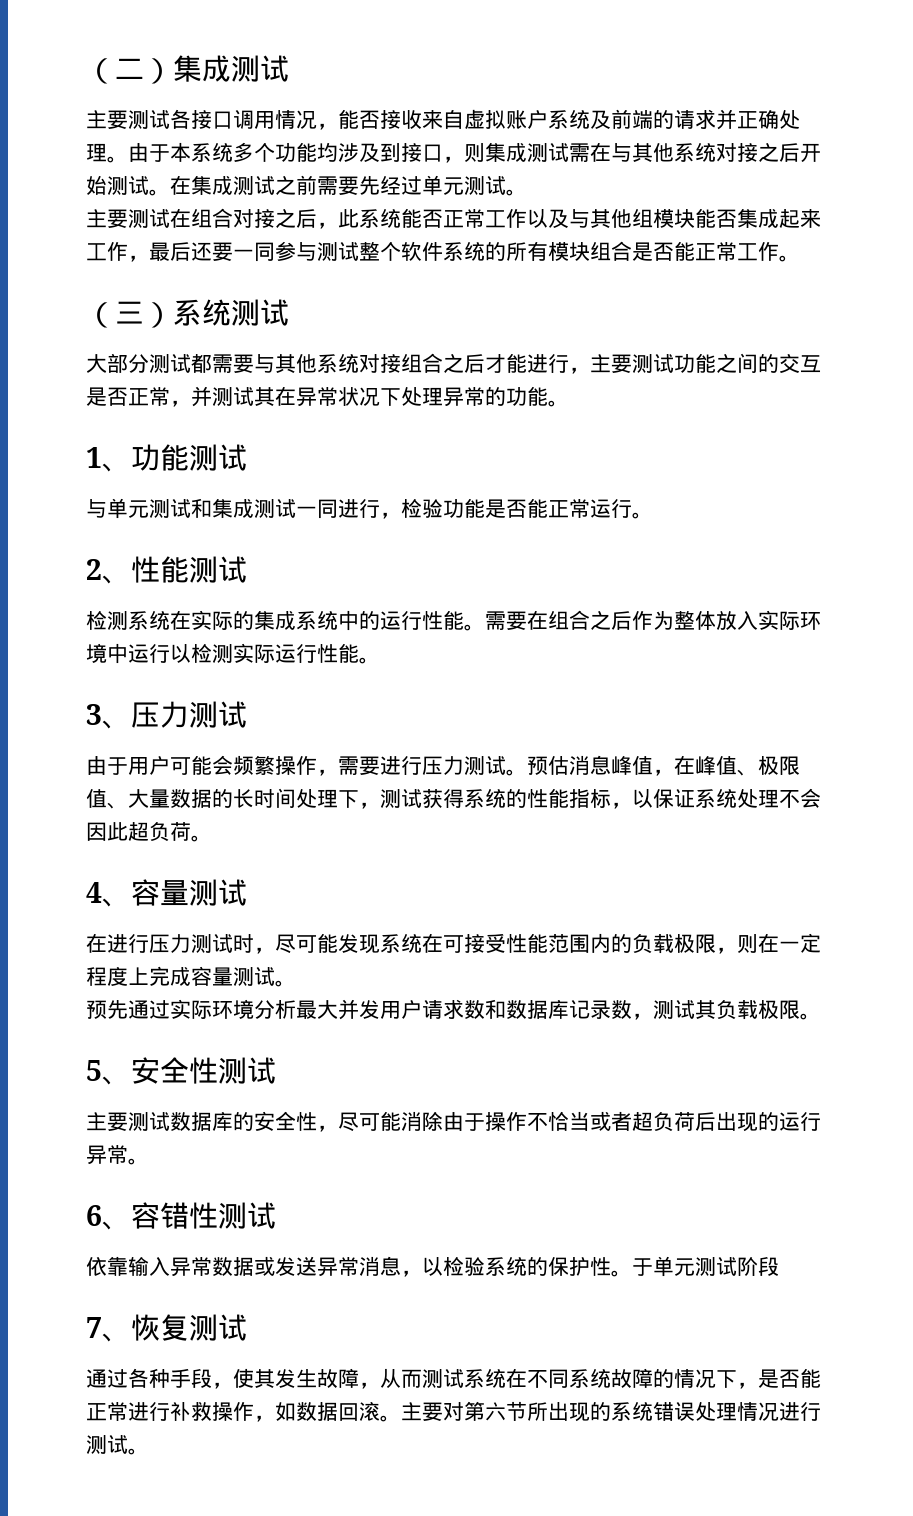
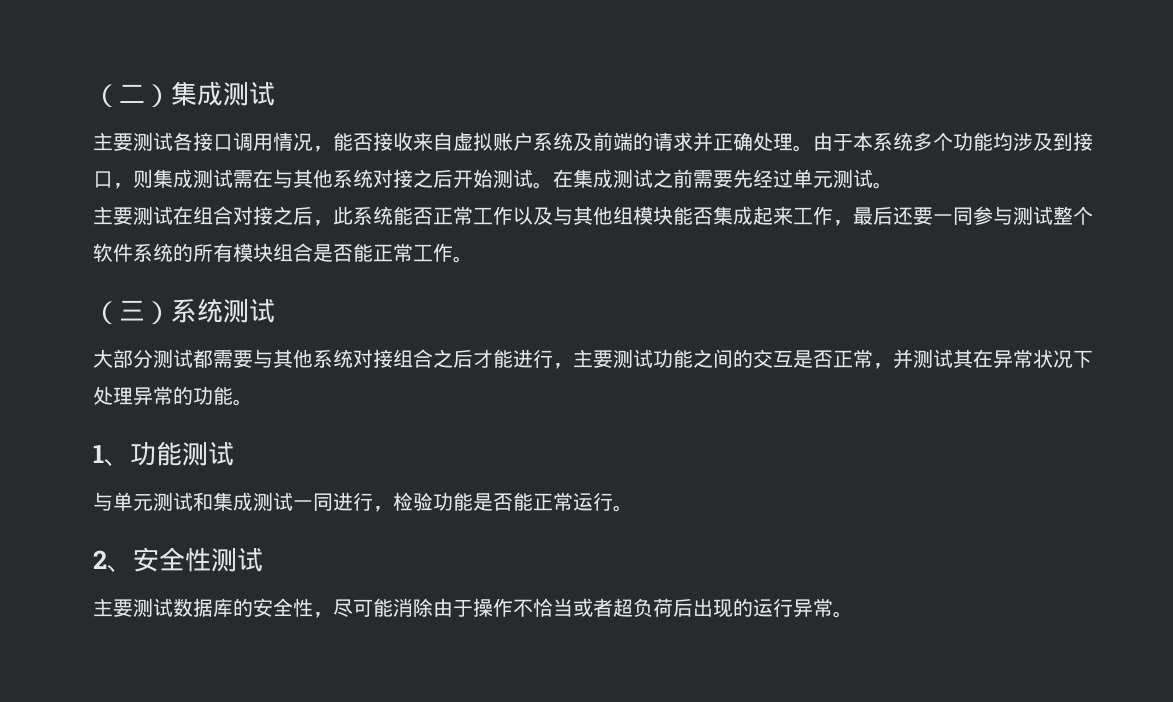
- 2、性能测试
- 检测系统在实际的集成系统中的运行性能。需要在组合之后作为整体放入实际环境中运行以检测实际运行性能。
- 3、压力测试
- 由于用户可能会频繁操作，需要进行压力测试。预估消息峰值，在峰值、极限值、大量数据的长时间处理下，测试获得系统的性能指标，以保证系统处理不会因此超负荷。
- 4、容量测试
- 在进行压力测试时，尽可能发现系统在可接受性能范围内的负载极限，则在一定程度上完成容量测试。
- 预先通过实际环境分析最大并发用户请求数和数据库记录数，测试其负载极限。
- 5、安全性测试
+ 2、安全性测试
- 6、容错性测试
- 依靠输入异常数据或发送异常消息，以检验系统的保护性。于单元测试阶段
- 7、恢复测试
- 通过各种手段，使其发生故障，从而测试系统在不同系统故障的情况下，是否能正常进行补救操作，如数据回滚。主要对第六节所出现的系统错误处理情况进行测试。

